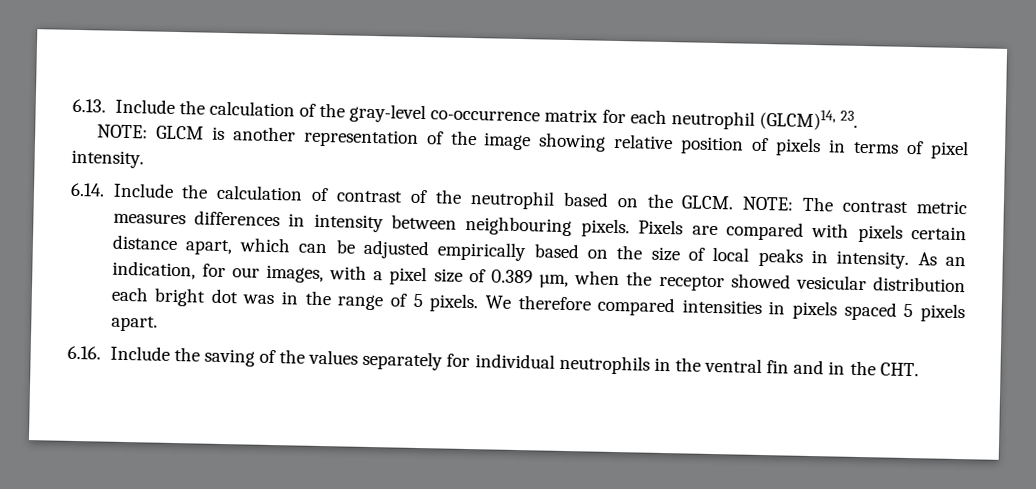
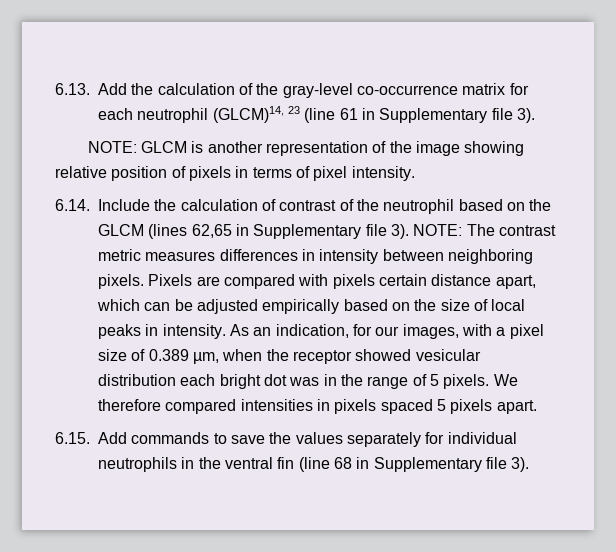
- 6.13. Include the calculation of the gray-level co-occurrence matrix for each neutrophil (GLCM)14, 23.
+ 6.13. Add the calculation of the gray-level co-occurrence matrix for each neutrophil (GLCM)14, 23 (line 61 in Supplementary file 3).
- 6.14. Include the calculation of contrast of the neutrophil based on the GLCM.
+ 6.14. Include the calculation of contrast of the neutrophil based on the GLCM (lines 62,65 in Supplementary file 3).
- NOTE: The contrast metric measures differences in intensity between neighbouring pixels.
+ NOTE: The contrast metric measures differences in intensity between neighboring pixels.
- 6.16. Include the saving of the values separately for individual neutrophils in the ventral fin and in the CHT.
+ 6.15. Add commands to save the values separately for individual neutrophils in the ventral fin (line 68 in Supplementary file 3).

